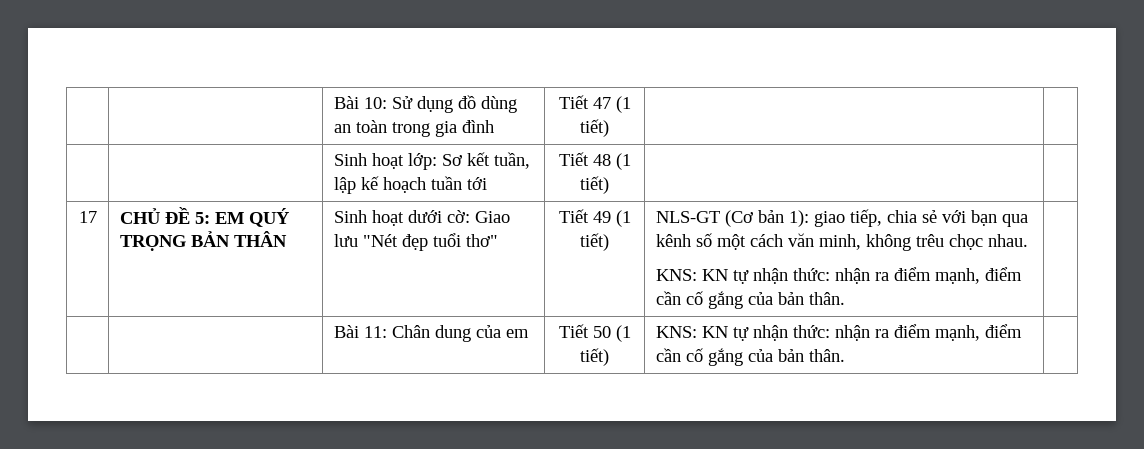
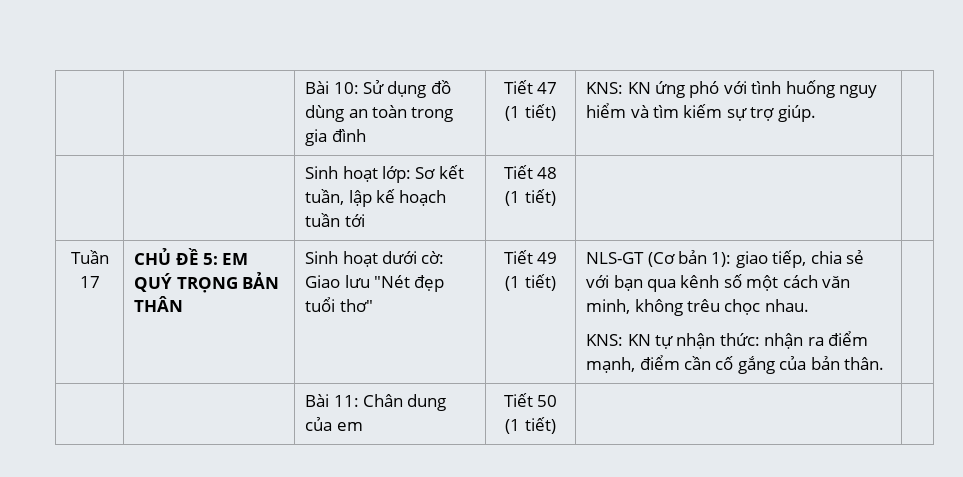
- | | Bài 10: Sử dụng đồ dùng an toàn trong gia đình | Tiết 47 (1 tiết) | |
+ | | Bài 10: Sử dụng đồ dùng an toàn trong gia đình | Tiết 47 (1 tiết) | KNS: KN ứng phó với tình huống nguy hiểm và tìm kiếm sự trợ giúp. |
- 17
+ Tuần 17
- | | Bài 11: Chân dung của em | Tiết 50 (1 tiết) | KNS: KN tự nhận thức: nhận ra điểm mạnh, điểm cần cố gắng của bản thân. |
+ | | Bài 11: Chân dung của em | Tiết 50 (1 tiết) | |

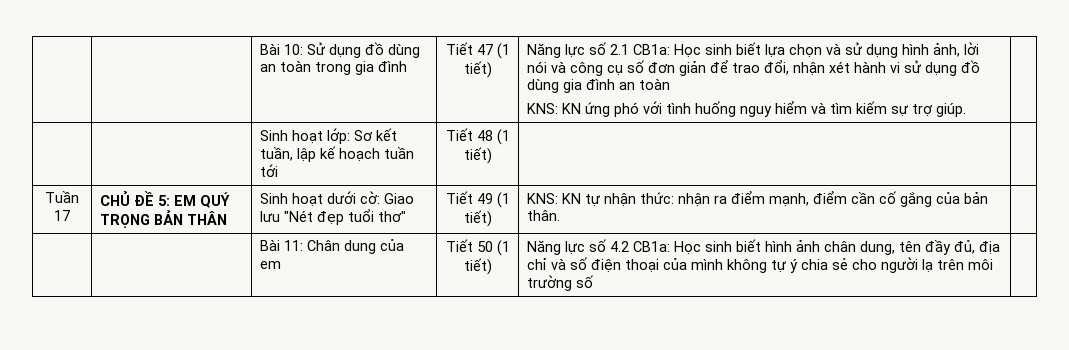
+ Năng lực số 2.1 CB1a: Học sinh biết lựa chọn và sử dụng hình ảnh, lời nói và công cụ số đơn giản để trao đổi, nhận xét hành vi sử dụng đồ dùng gia đình an toàn
- NLS-GT (Cơ bản 1): giao tiếp, chia sẻ với bạn qua kênh số một cách văn minh, không trêu chọc nhau.
+ Năng lực số 4.2 CB1a: Học sinh biết hình ảnh chân dung, tên đầy đủ, địa chỉ và số điện thoại của mình không tự ý chia sẻ cho người lạ trên môi trường số

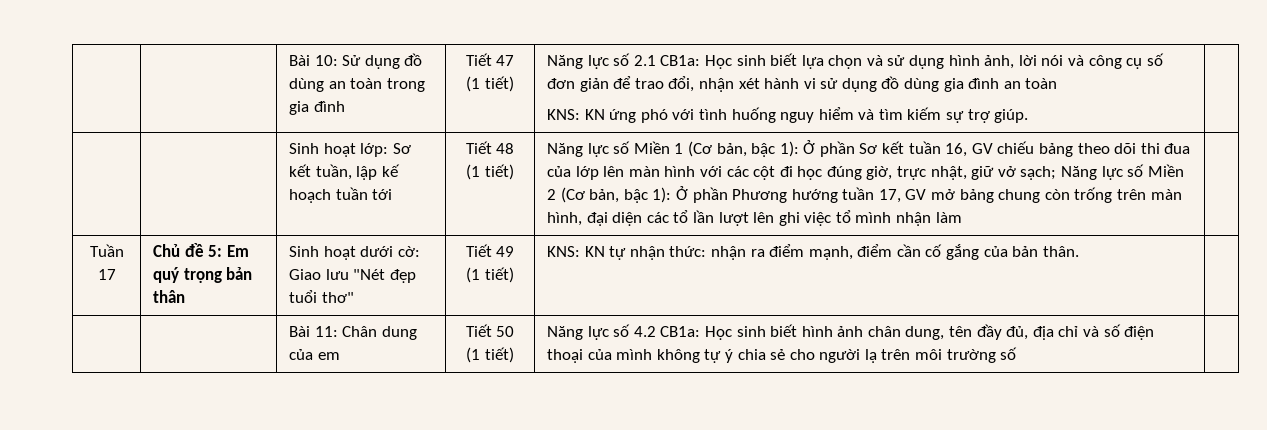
- Tuần 17 | CHỦ ĐỀ 5: EM QUÝ TRỌNG BẢN THÂN | Sinh hoạt dưới cờ: Giao lưu "Nét đẹp tuổi thơ" | Tiết 49 (1 tiết) | KNS: KN tự nhận thức: nhận ra điểm mạnh, điểm cần cố gắng của bản thân. |
+ Năng lực số Miền 1 (Cơ bản, bậc 1): Ở phần Sơ kết tuần 16, GV chiếu bảng theo dõi thi đua của lớp lên màn hình với các cột đi học đúng giờ, trực nhật, giữ vở sạch; Năng lực số Miền 2 (Cơ bản, bậc 1): Ở phần Phương hướng tuần 17, GV mở bảng chung còn trống trên màn hình, đại diện các tổ lần lượt lên ghi việc tổ mình nhận làm |
+ Tuần 17 | Chủ đề 5: Em quý trọng bản thân | Sinh hoạt dưới cờ: Giao lưu "Nét đẹp tuổi thơ" | Tiết 49 (1 tiết) | KNS: KN tự nhận thức: nhận ra điểm mạnh, điểm cần cố gắng của bản thân. |

